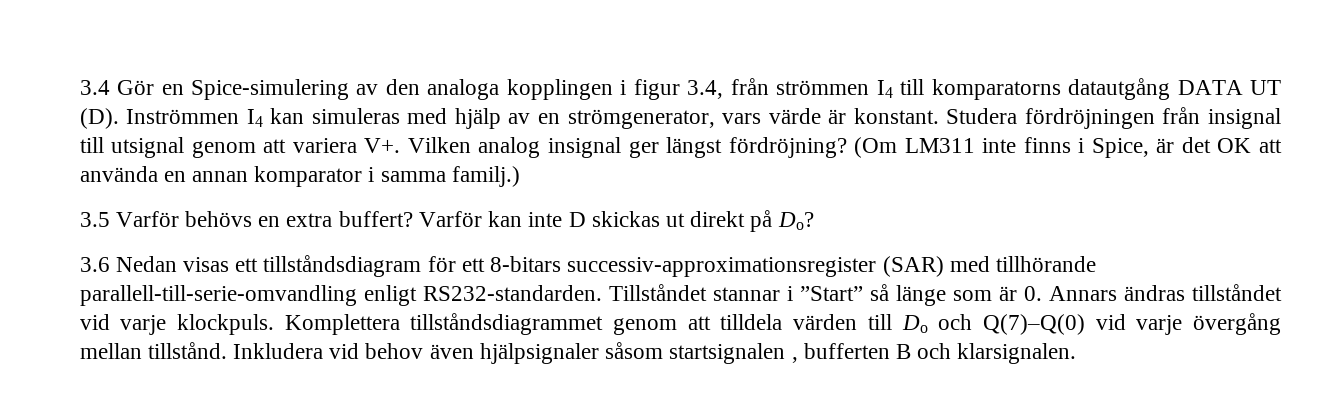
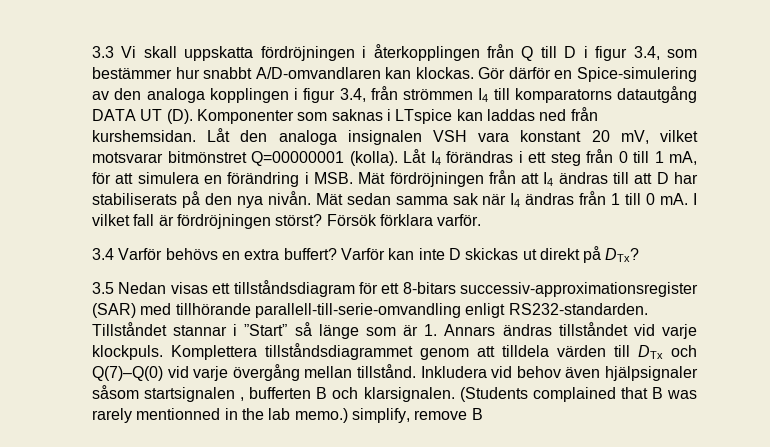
- 3.4 Gör en Spice-simulering av den analoga kopplingen i figur 3.4, från strömmen I4 till komparatorns datautgång DATA UT (D). Inströmmen I4 kan simuleras med hjälp av en strömgenerator, vars värde är konstant. Studera fördröjningen från insignal till utsignal genom att variera V+. Vilken analog insignal ger längst fördröjning? (Om LM311 inte finns i Spice, är det OK att använda en annan komparator i samma familj.)
- 3.5 Varför behövs en extra buffert?
+ 3.3 Vi skall uppskatta fördröjningen i återkopplingen från Q till D i figur 3.4, som bestämmer hur snabbt A/D-omvandlaren kan klockas. Gör därför en Spice-simulering av den analoga kopplingen i figur 3.4, från strömmen I4 till komparatorns datautgång DATA UT (D). Komponenter som saknas i LTspice kan laddas ned från kurshemsidan. Låt den analoga insignalen VSH vara konstant 20 mV, vilket motsvarar bitmönstret Q=00000001 (kolla). Låt I4 förändras i ett steg från 0 till 1 mA, för att simulera en förändring i MSB. Mät fördröjningen från att I4 ändras till att D har stabiliserats på den nya nivån. Mät sedan samma sak när I4 ändras från 1 till 0 mA. I vilket fall är fördröjningen störst? Försök förklara varför.
+ 3.4 Varför behövs en extra buffert?
- Varför kan inte D skickas ut direkt på Do?
- 3.6 Nedan visas ett tillståndsdiagram för ett 8-bitars successiv-approximationsregister (SAR) med tillhörande parallell-till-serie-omvandling enligt RS232-standarden.
+ Varför kan inte D skickas ut direkt på DTx?
+ 3.5 Nedan visas ett tillståndsdiagram för ett 8-bitars successiv-approximationsregister (SAR) med tillhörande parallell-till-serie-omvandling enligt RS232-standarden.
- Tillståndet stannar i ”Start” så länge som är 0. Annars ändras tillståndet vid varje klockpuls.
+ Tillståndet stannar i ”Start” så länge som är 1. Annars ändras tillståndet vid varje klockpuls.
- Komplettera tillståndsdiagrammet genom att tilldela värden till Do och Q(7)–Q(0) vid varje övergång mellan tillstånd.
+ Komplettera tillståndsdiagrammet genom att tilldela värden till DTx och Q(7)–Q(0) vid varje övergång mellan tillstånd.
+ (Students complained that B was rarely mentionned in the lab memo.) simplify, remove B

